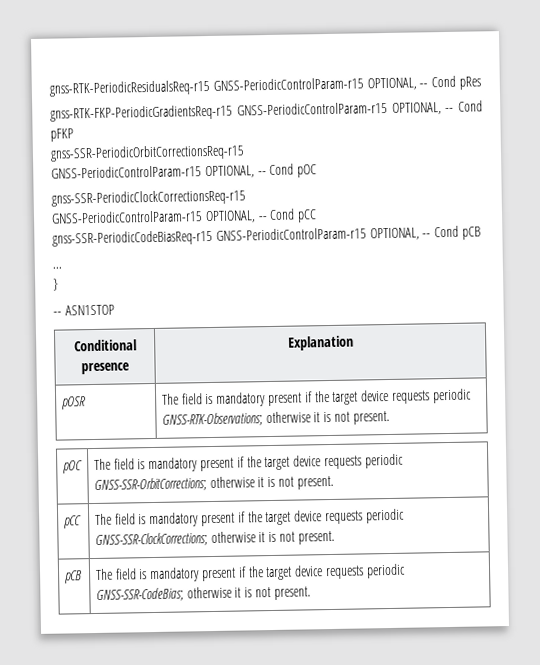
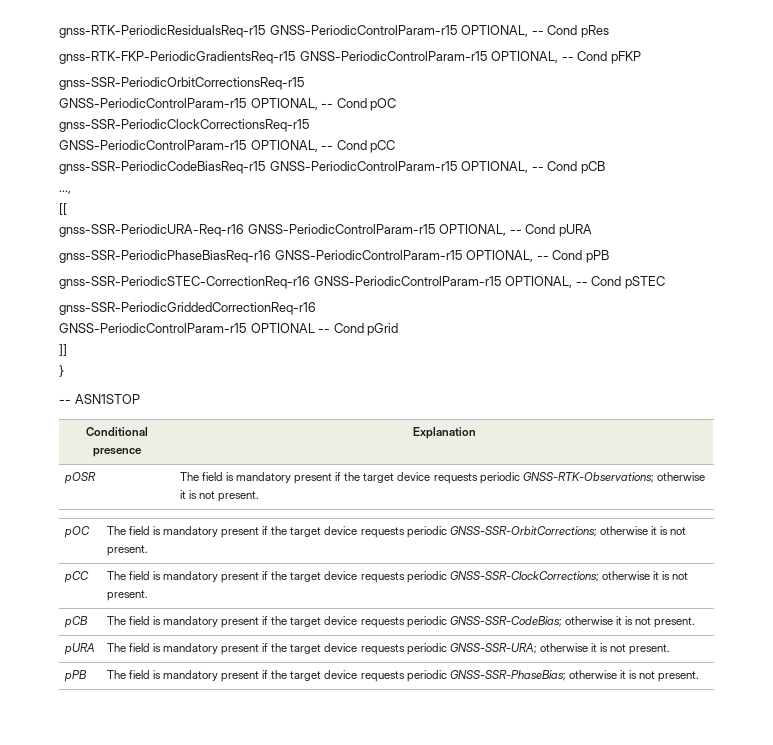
- ...
+ ...,
+ [[
+ gnss-SSR-PeriodicURA-Req-r16 GNSS-PeriodicControlParam-r15 OPTIONAL, -- Cond pURA
+ gnss-SSR-PeriodicPhaseBiasReq-r16 GNSS-PeriodicControlParam-r15 OPTIONAL, -- Cond pPB
+ gnss-SSR-PeriodicSTEC-CorrectionReq-r16 GNSS-PeriodicControlParam-r15 OPTIONAL, -- Cond pSTEC
+ gnss-SSR-PeriodicGriddedCorrectionReq-r16
+ GNSS-PeriodicControlParam-r15 OPTIONAL -- Cond pGrid
+ ]]
+ pURA | The field is mandatory present if the target device requests periodic GNSS-SSR-URA; otherwise it is not present.
+ pPB | The field is mandatory present if the target device requests periodic GNSS-SSR-PhaseBias; otherwise it is not present.

